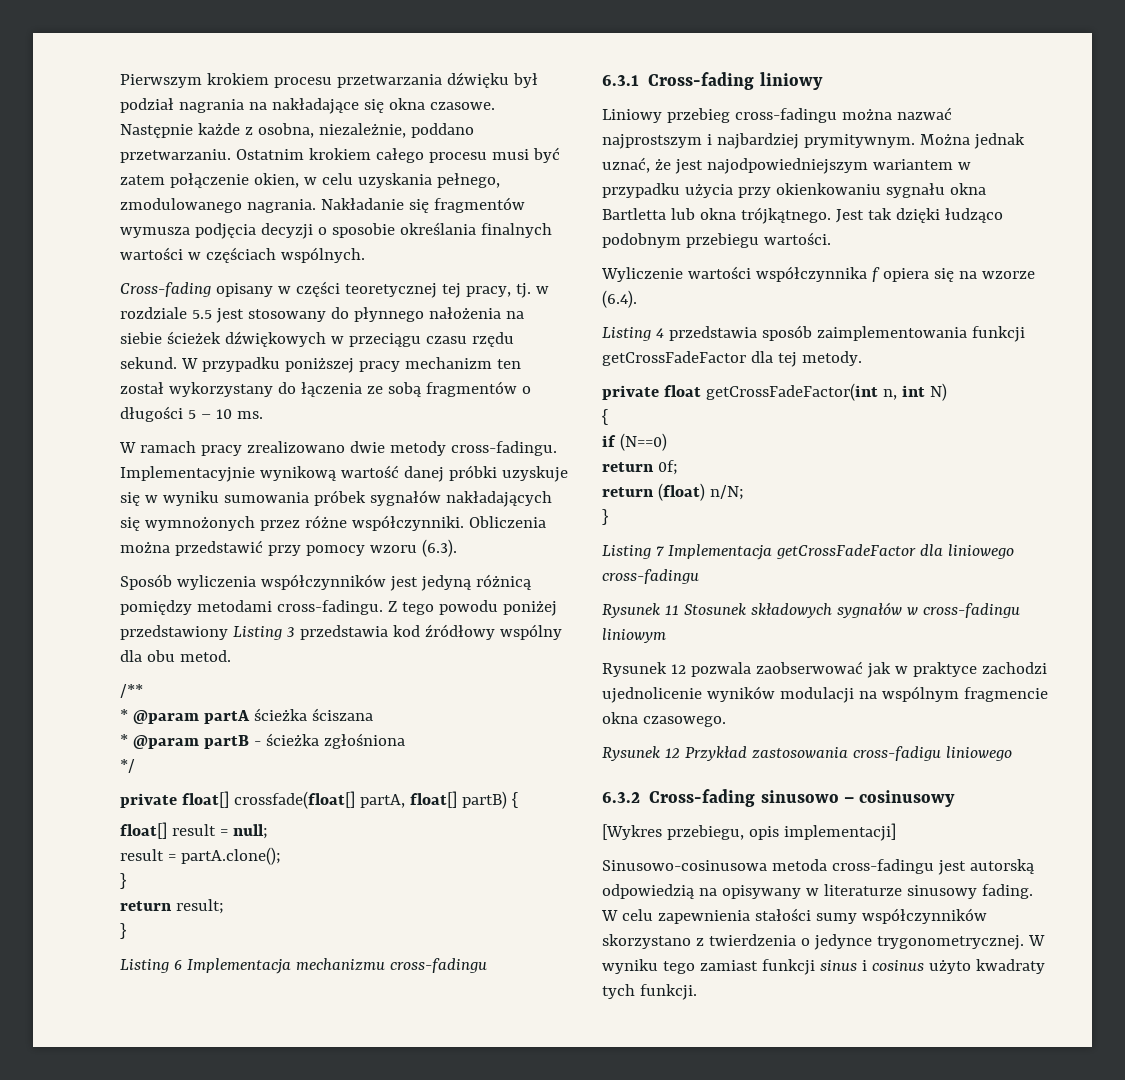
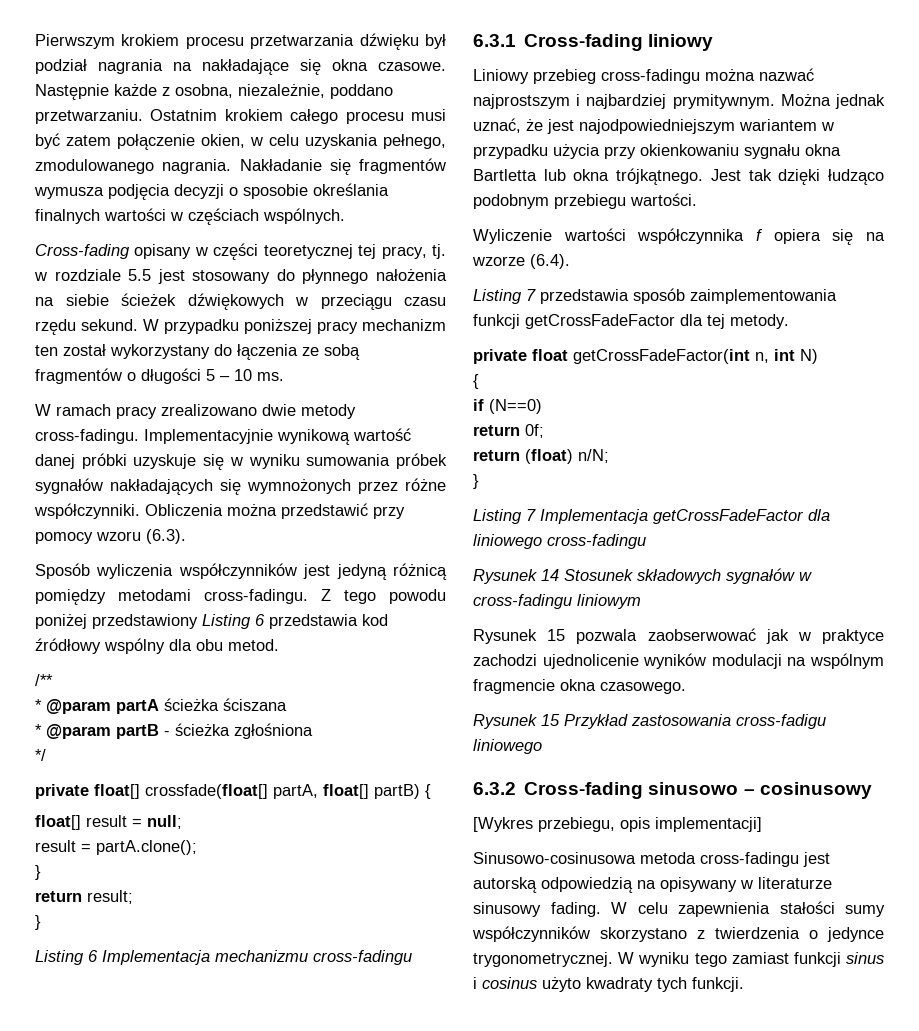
- Z tego powodu poniżej przedstawiony Listing 3 przedstawia kod źródłowy wspólny dla obu metod.
+ Z tego powodu poniżej przedstawiony Listing 6 przedstawia kod źródłowy wspólny dla obu metod.
- Listing 4 przedstawia sposób zaimplementowania funkcji getCrossFadeFactor dla tej metody.
+ Listing 7 przedstawia sposób zaimplementowania funkcji getCrossFadeFactor dla tej metody.
- Rysunek 11 Stosunek składowych sygnałów w cross-fadingu liniowym
+ Rysunek 14 Stosunek składowych sygnałów w cross-fadingu liniowym
- Rysunek 12 pozwala zaobserwować jak w praktyce zachodzi ujednolicenie wyników modulacji na wspólnym fragmencie okna czasowego.
+ Rysunek 15 pozwala zaobserwować jak w praktyce zachodzi ujednolicenie wyników modulacji na wspólnym fragmencie okna czasowego.
- Rysunek 12 Przykład zastosowania cross-fadigu liniowego
+ Rysunek 15 Przykład zastosowania cross-fadigu liniowego

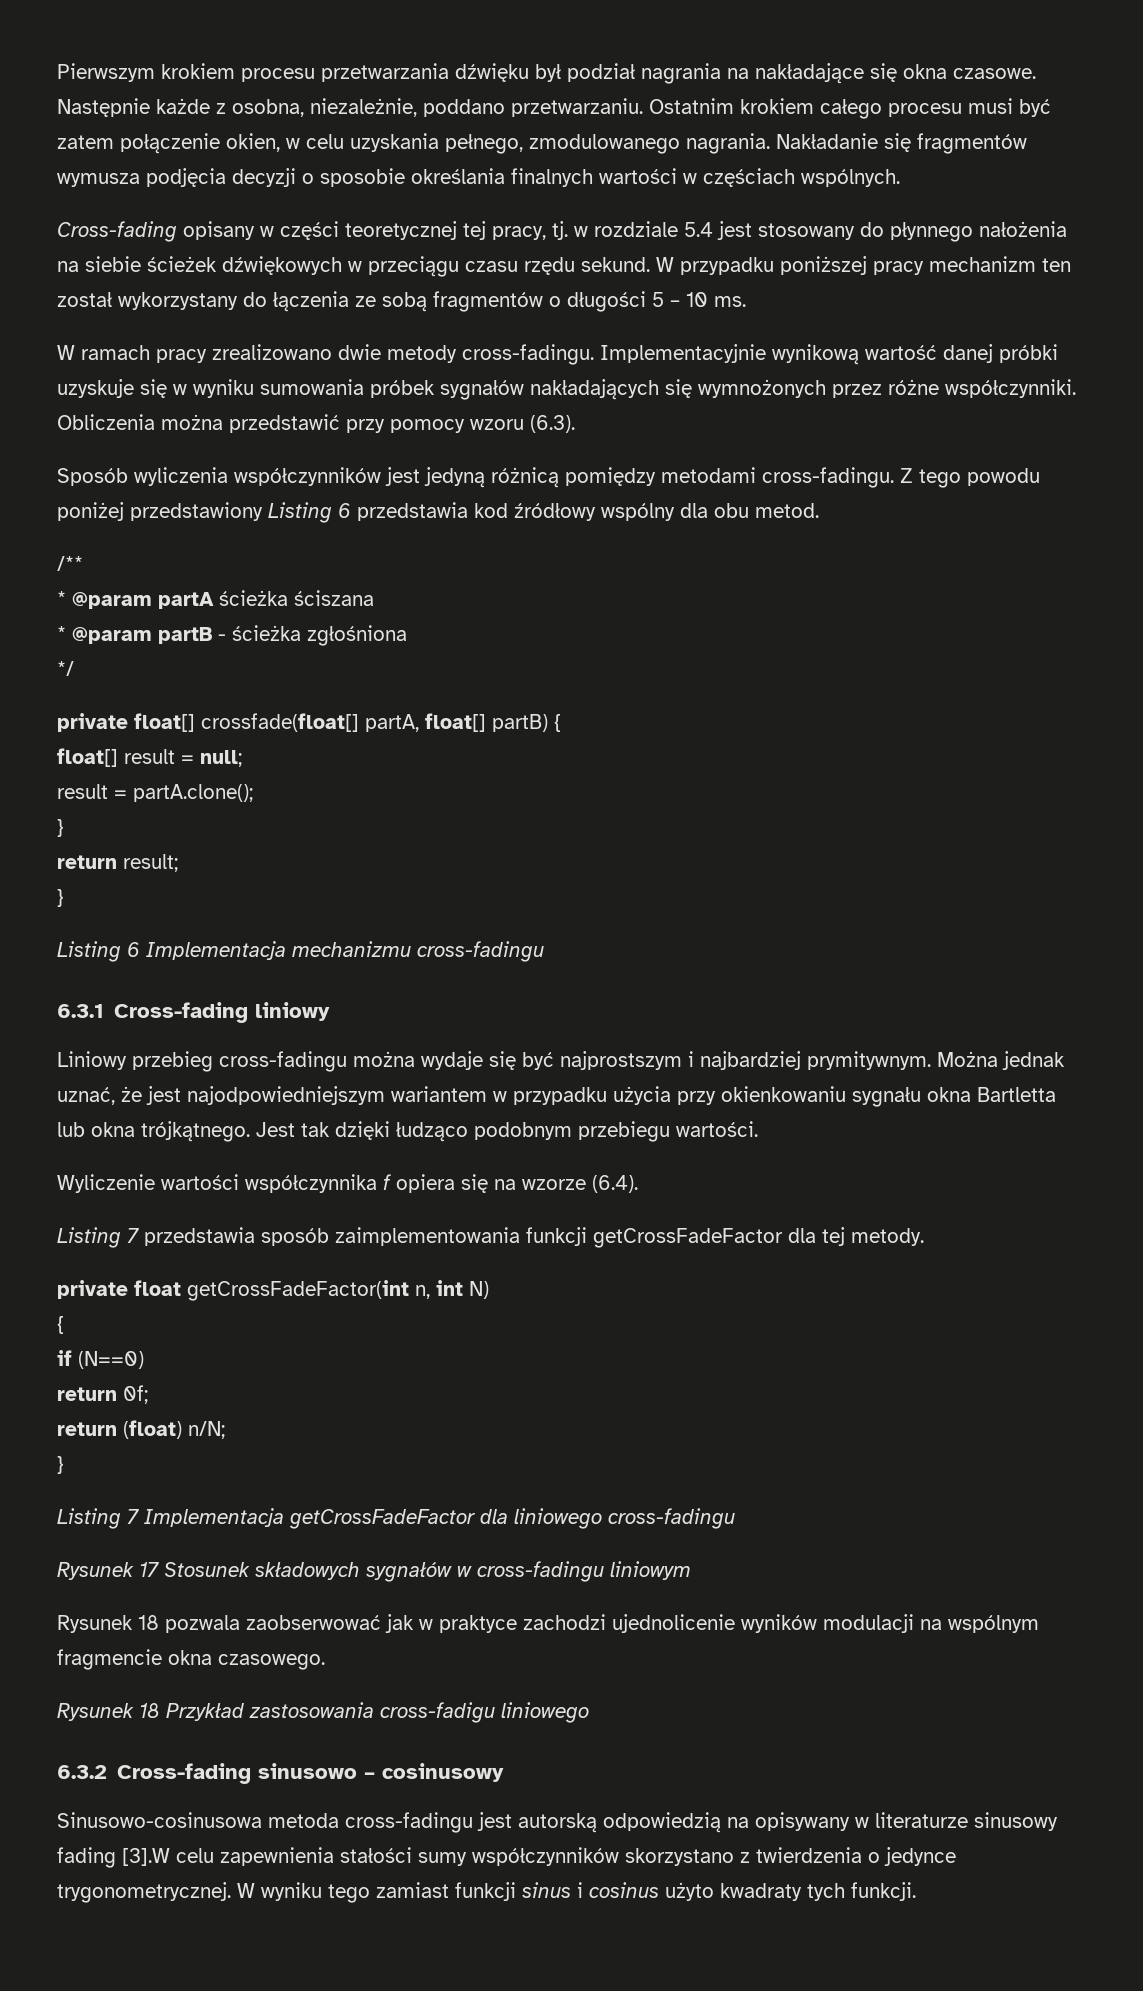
- Cross-fading opisany w części teoretycznej tej pracy, tj. w rozdziale 5.5 jest stosowany do płynnego nałożenia na siebie ścieżek dźwiękowych w przeciągu czasu rzędu sekund.
+ Cross-fading opisany w części teoretycznej tej pracy, tj. w rozdziale 5.4 jest stosowany do płynnego nałożenia na siebie ścieżek dźwiękowych w przeciągu czasu rzędu sekund.
- Liniowy przebieg cross-fadingu można nazwać najprostszym i najbardziej prymitywnym.
+ Liniowy przebieg cross-fadingu można wydaje się być najprostszym i najbardziej prymitywnym.
- Rysunek 14 Stosunek składowych sygnałów w cross-fadingu liniowym
+ Rysunek 17 Stosunek składowych sygnałów w cross-fadingu liniowym
- Rysunek 15 pozwala zaobserwować jak w praktyce zachodzi ujednolicenie wyników modulacji na wspólnym fragmencie okna czasowego.
+ Rysunek 18 pozwala zaobserwować jak w praktyce zachodzi ujednolicenie wyników modulacji na wspólnym fragmencie okna czasowego.
- Rysunek 15 Przykład zastosowania cross-fadigu liniowego
+ Rysunek 18 Przykład zastosowania cross-fadigu liniowego
- [Wykres przebiegu, opis implementacji]
- Sinusowo-cosinusowa metoda cross-fadingu jest autorską odpowiedzią na opisywany w literaturze sinusowy fading. W celu zapewnienia stałości sumy współczynników skorzystano z twierdzenia o jedynce trygonometrycznej.
+ Sinusowo-cosinusowa metoda cross-fadingu jest autorską odpowiedzią na opisywany w literaturze sinusowy fading [3].W celu zapewnienia stałości sumy współczynników skorzystano z twierdzenia o jedynce trygonometrycznej.

